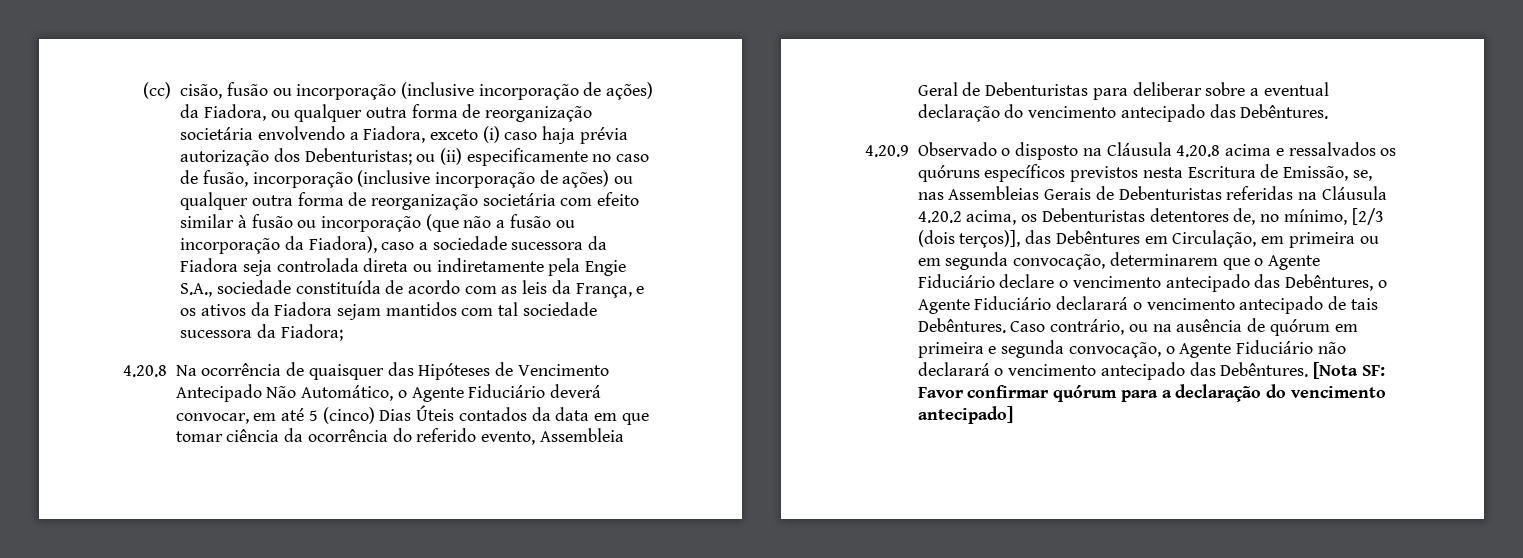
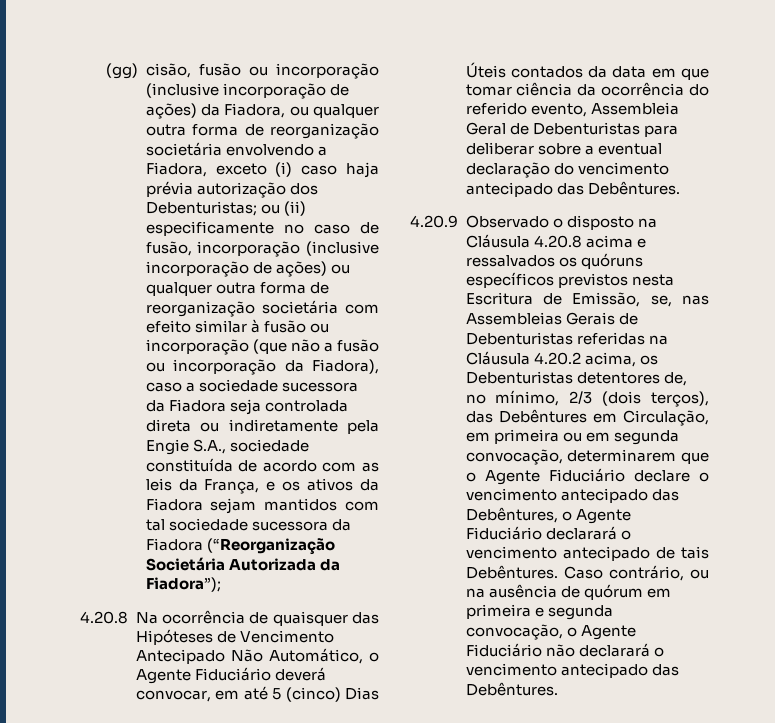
- (cc) cisão, fusão ou incorporação (inclusive incorporação de ações) da Fiadora, ou qualquer outra forma de reorganização societária envolvendo a Fiadora, exceto (i) caso haja prévia autorização dos Debenturistas;
+ (gg) cisão, fusão ou incorporação (inclusive incorporação de ações) da Fiadora, ou qualquer outra forma de reorganização societária envolvendo a Fiadora, exceto (i) caso haja prévia autorização dos Debenturistas;
- ou (ii) especificamente no caso de fusão, incorporação (inclusive incorporação de ações) ou qualquer outra forma de reorganização societária com efeito similar à fusão ou incorporação (que não a fusão ou incorporação da Fiadora), caso a sociedade sucessora da Fiadora seja controlada direta ou indiretamente pela Engie S.A., sociedade constituída de acordo com as leis da França, e os ativos da Fiadora sejam mantidos com tal sociedade sucessora da Fiadora;
+ ou (ii) especificamente no caso de fusão, incorporação (inclusive incorporação de ações) ou qualquer outra forma de reorganização societária com efeito similar à fusão ou incorporação (que não a fusão ou incorporação da Fiadora), caso a sociedade sucessora da Fiadora seja controlada direta ou indiretamente pela Engie S.A., sociedade constituída de acordo com as leis da França, e os ativos da Fiadora sejam mantidos com tal sociedade sucessora da Fiadora (“Reorganização Societária Autorizada da Fiadora”);
- 4.20.9 Observado o disposto na Cláusula 4.20.8 acima e ressalvados os quóruns específicos previstos nesta Escritura de Emissão, se, nas Assembleias Gerais de Debenturistas referidas na Cláusula 4.20.2 acima, os Debenturistas detentores de, no mínimo, [2/3 (dois terços)], das Debêntures em Circulação, em primeira ou em segunda convocação, determinarem que o Agente Fiduciário declare o vencimento antecipado das Debêntures, o Agente Fiduciário declarará o vencimento antecipado de tais Debêntures.
+ 4.20.9 Observado o disposto na Cláusula 4.20.8 acima e ressalvados os quóruns específicos previstos nesta Escritura de Emissão, se, nas Assembleias Gerais de Debenturistas referidas na Cláusula 4.20.2 acima, os Debenturistas detentores de, no mínimo, 2/3 (dois terços), das Debêntures em Circulação, em primeira ou em segunda convocação, determinarem que o Agente Fiduciário declare o vencimento antecipado das Debêntures, o Agente Fiduciário declarará o vencimento antecipado de tais Debêntures.
- [Nota SF: Favor confirmar quórum para a declaração do vencimento antecipado]

